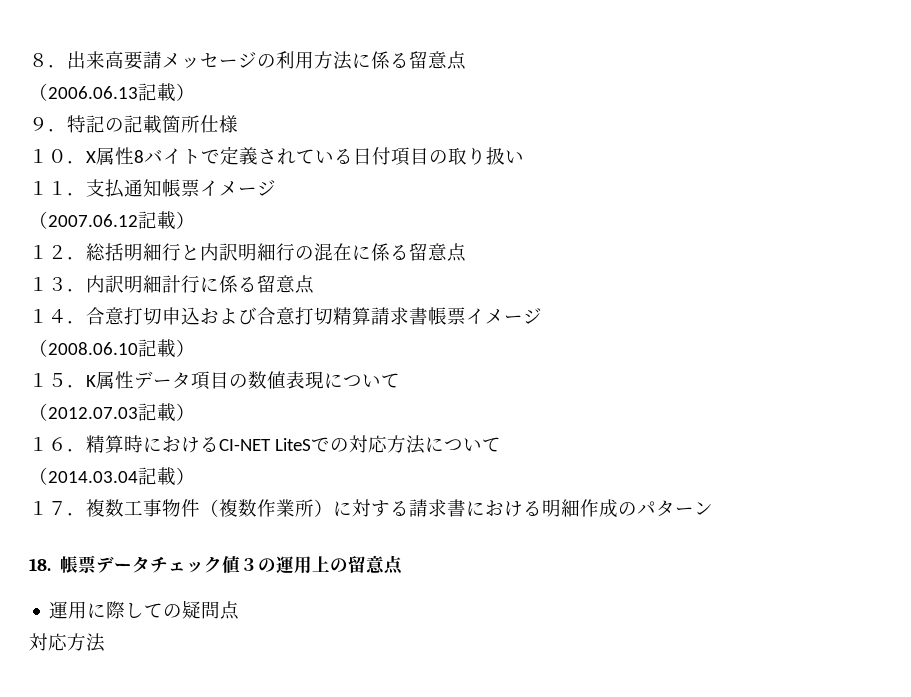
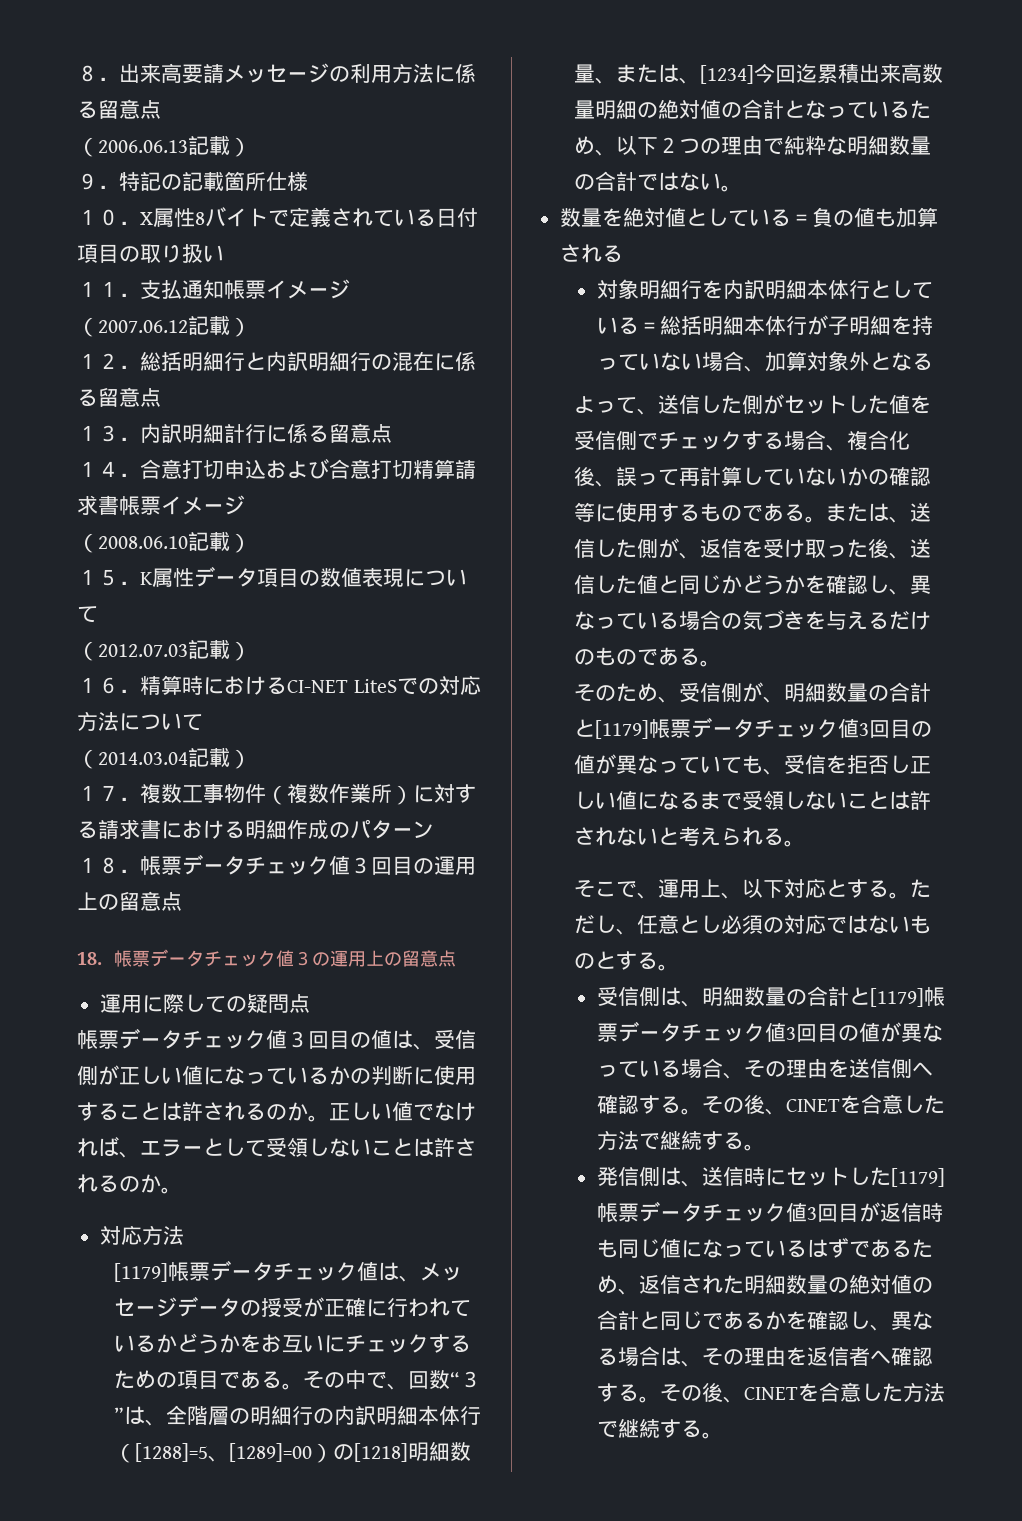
+ １８．帳票データチェック値３回目の運用上の留意点
  運用に際しての疑問点
+ 帳票データチェック値３回目の値は、受信側が正しい値になっているかの判断に使用することは許されるのか。正しい値でなければ、エラーとして受領しないことは許されるのか。
  対応方法
+ [1179]帳票データチェック値は、メッセージデータの授受が正確に行われているかどうかをお互いにチェックするための項目である。その中で、回数“３”は、全階層の明細行の内訳明細本体行（[1288]=5、[1289]=00）の[1218]明細数量、または、[1234]今回迄累積出来高数量明細の絶対値の合計となっているため、以下２つの理由で純粋な明細数量の合計ではない。
+ 数量を絶対値としている＝負の値も加算される
+ 対象明細行を内訳明細本体行としている＝総括明細本体行が子明細を持っていない場合、加算対象外となる
+ よって、送信した側がセットした値を受信側でチェックする場合、複合化後、誤って再計算していないかの確認等に使用するものである。または、送信した側が、返信を受け取った後、送信した値と同じかどうかを確認し、異なっている場合の気づきを与えるだけのものである。
+ そのため、受信側が、明細数量の合計と[1179]帳票データチェック値3回目の値が異なっていても、受信を拒否し正しい値になるまで受領しないことは許されないと考えられる。
+ そこで、運用上、以下対応とする。ただし、任意とし必須の対応ではないものとする。
+ 受信側は、明細数量の合計と[1179]帳票データチェック値3回目の値が異なっている場合、その理由を送信側へ確認する。その後、CINETを合意した方法で継続する。
+ 発信側は、送信時にセットした[1179]帳票データチェック値3回目が返信時も同じ値になっているはずであるため、返信された明細数量の絶対値の合計と同じであるかを確認し、異なる場合は、その理由を返信者へ確認する。その後、CINETを合意した方法で継続する。

